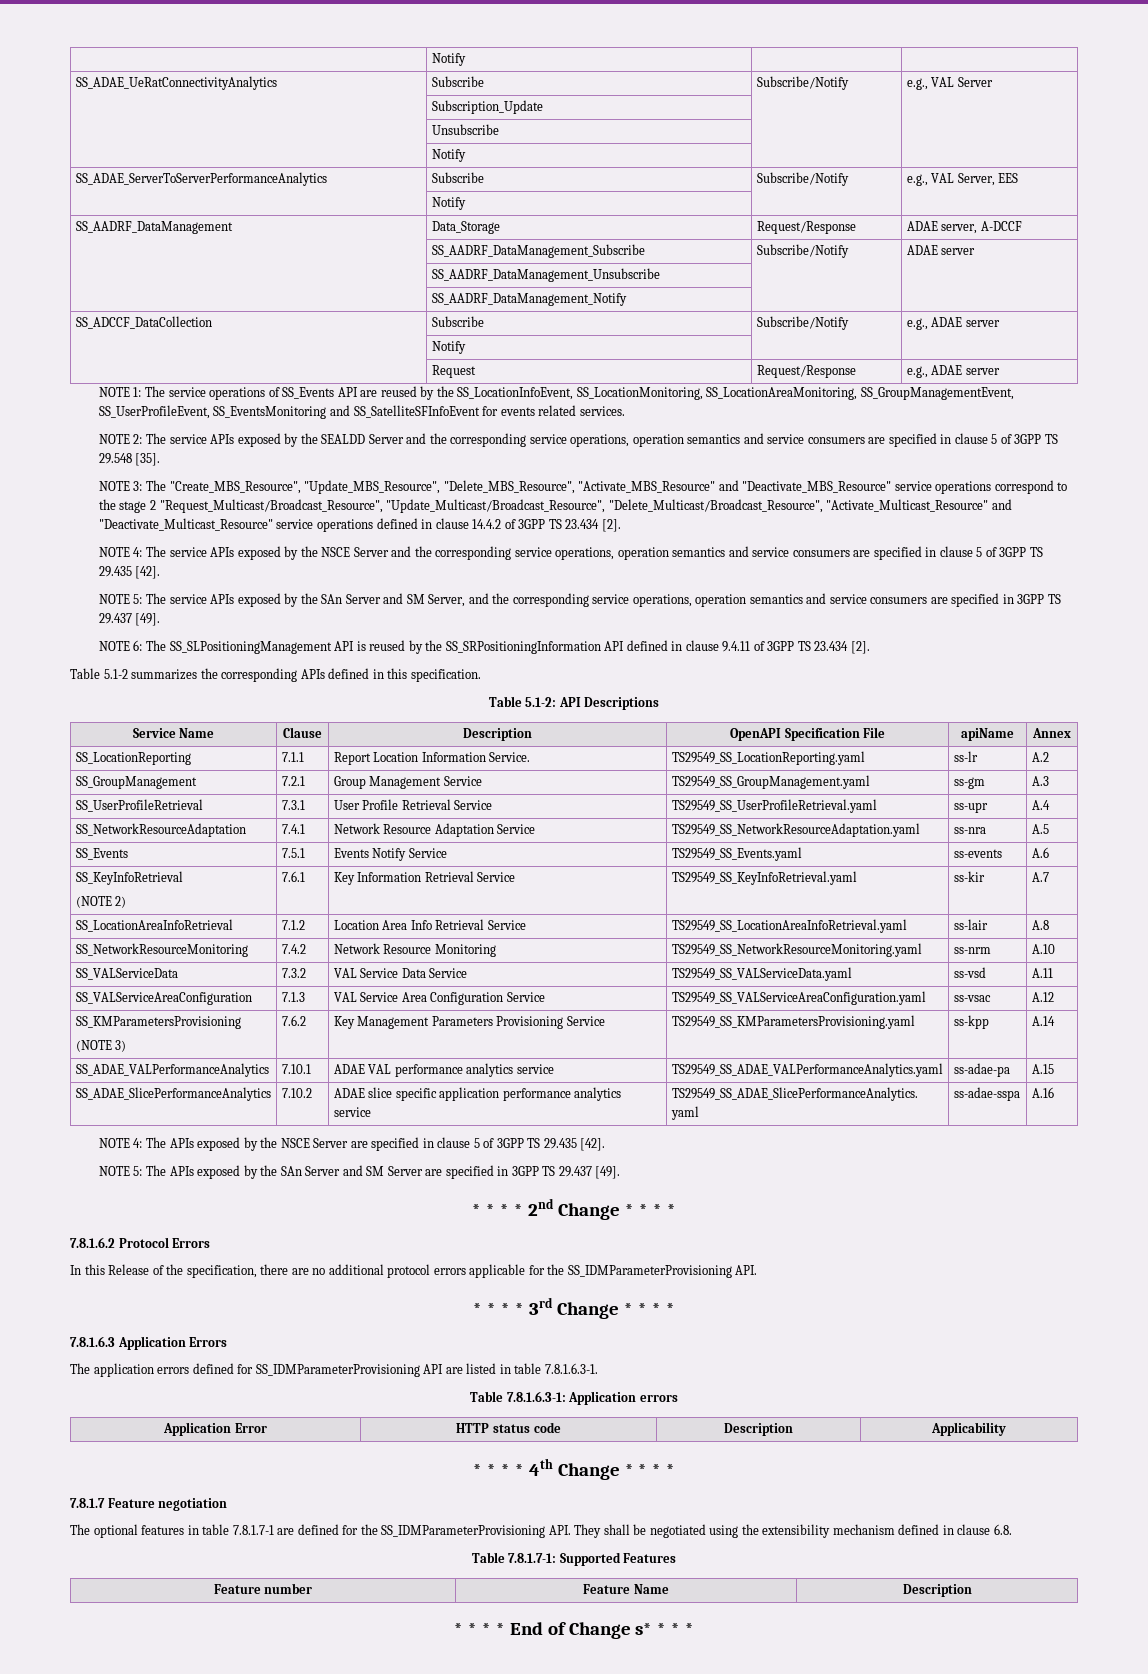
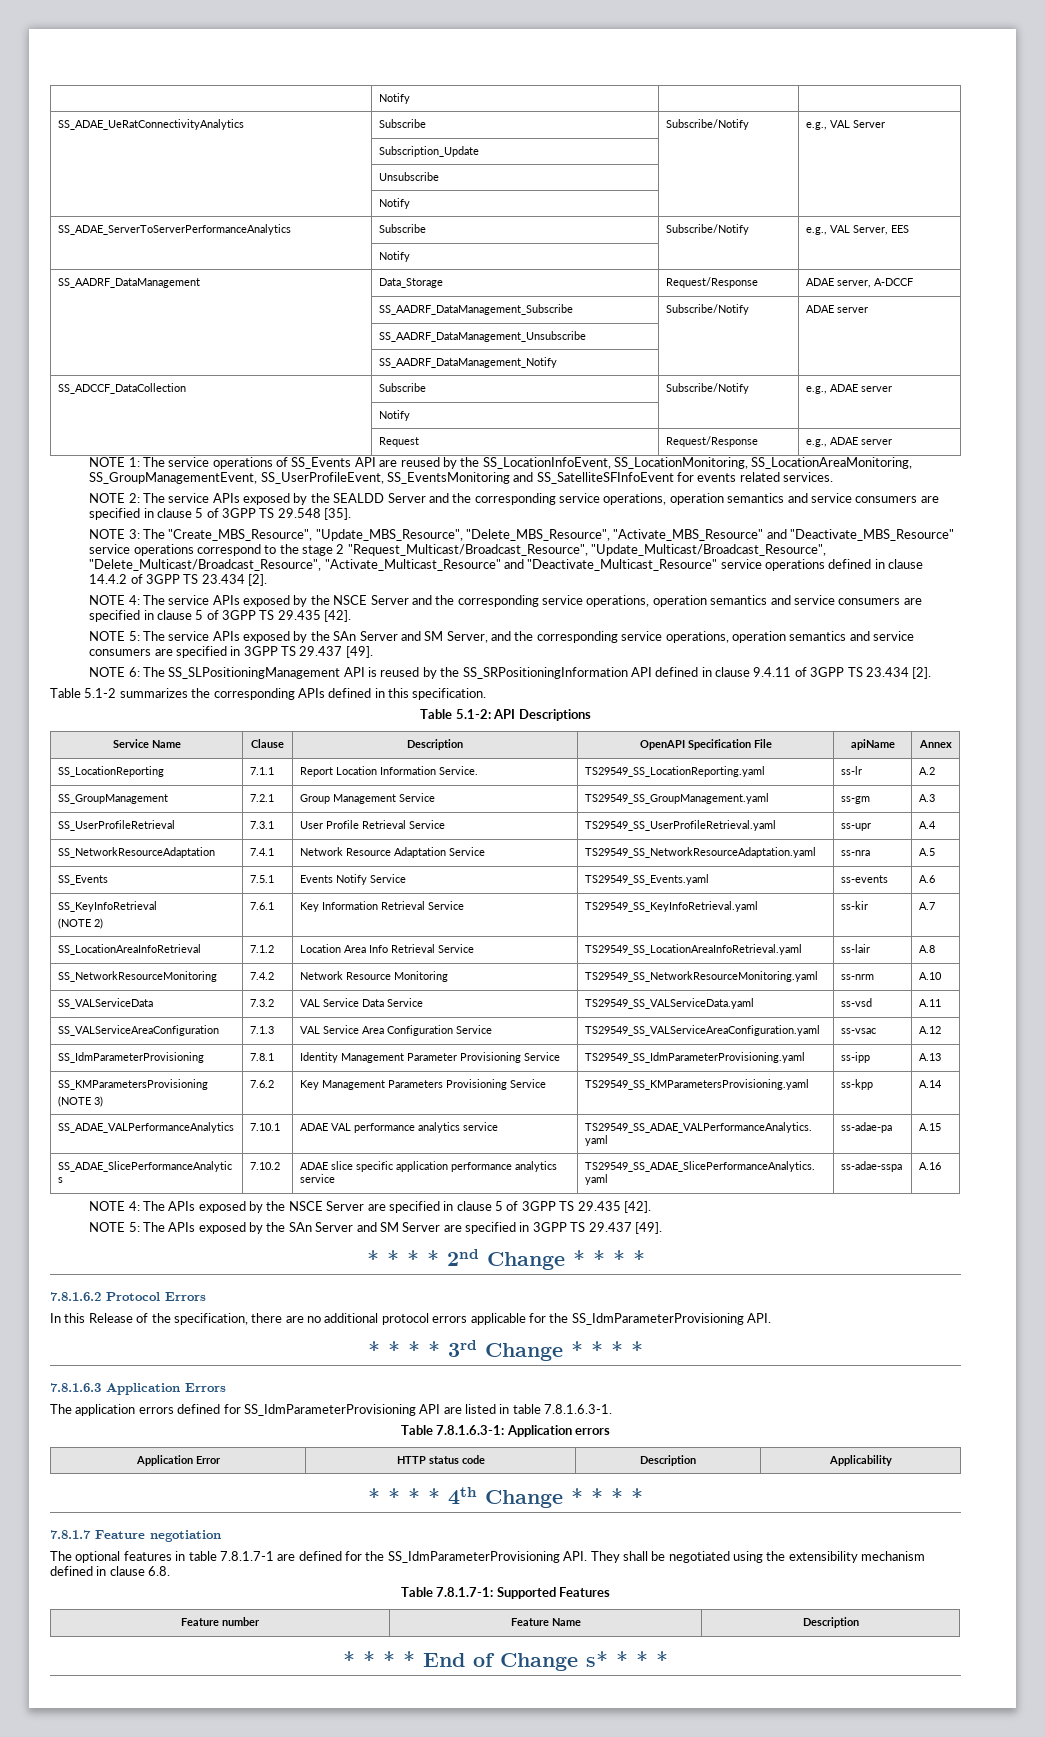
+ SS_IdmParameterProvisioning | 7.8.1 | Identity Management Parameter Provisioning Service | TS29549_SS_IdmParameterProvisioning.yaml | ss-ipp | A.13
- In this Release of the specification, there are no additional protocol errors applicable for the SS_IDMParameterProvisioning API.
+ In this Release of the specification, there are no additional protocol errors applicable for the SS_IdmParameterProvisioning API.
- The application errors defined for SS_IDMParameterProvisioning API are listed in table 7.8.1.6.3-1.
+ The application errors defined for SS_IdmParameterProvisioning API are listed in table 7.8.1.6.3-1.
- The optional features in table 7.8.1.7-1 are defined for the SS_IDMParameterProvisioning API. They shall be negotiated using the extensibility mechanism defined in clause 6.8.
+ The optional features in table 7.8.1.7-1 are defined for the SS_IdmParameterProvisioning API. They shall be negotiated using the extensibility mechanism defined in clause 6.8.

